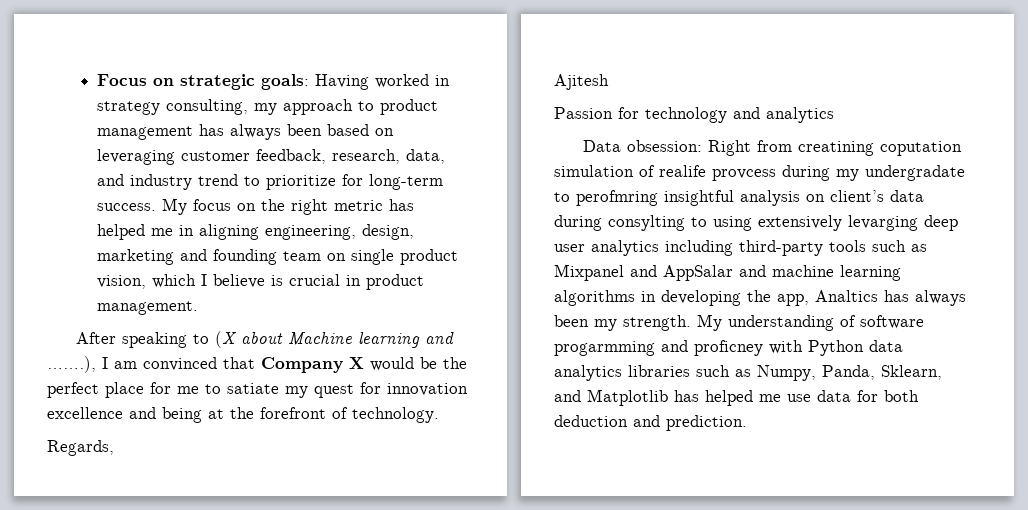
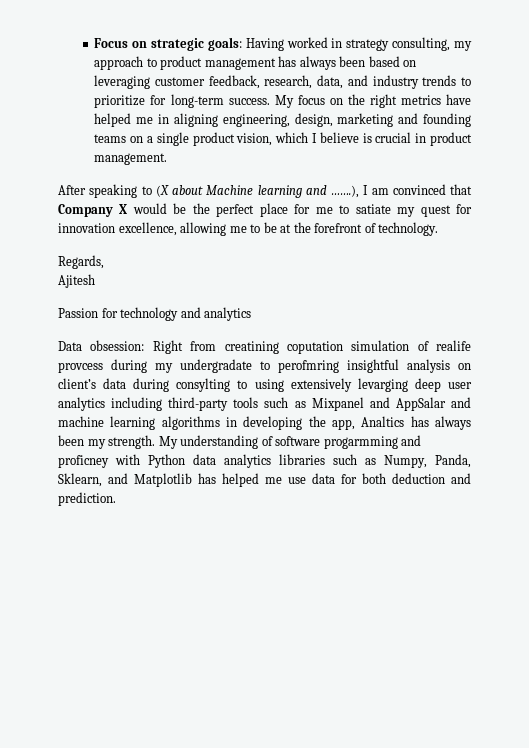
- Focus on strategic goals: Having worked in strategy consulting, my approach to product management has always been based on leveraging customer feedback, research, data, and industry trend to prioritize for long-term success.
+ Focus on strategic goals: Having worked in strategy consulting, my approach to product management has always been based on leveraging customer feedback, research, data, and industry trends to prioritize for long-term success.
- My focus on the right metric has helped me in aligning engineering, design, marketing and founding team on single product vision, which I believe is crucial in product management.
+ My focus on the right metrics have helped me in aligning engineering, design, marketing and founding teams on a single product vision, which I believe is crucial in product management.
- After speaking to (X about Machine learning and …….), I am convinced that Company X would be the perfect place for me to satiate my quest for innovation excellence and being at the forefront of technology.
+ After speaking to (X about Machine learning and …….), I am convinced that Company X would be the perfect place for me to satiate my quest for innovation excellence, allowing me to be at the forefront of technology.

